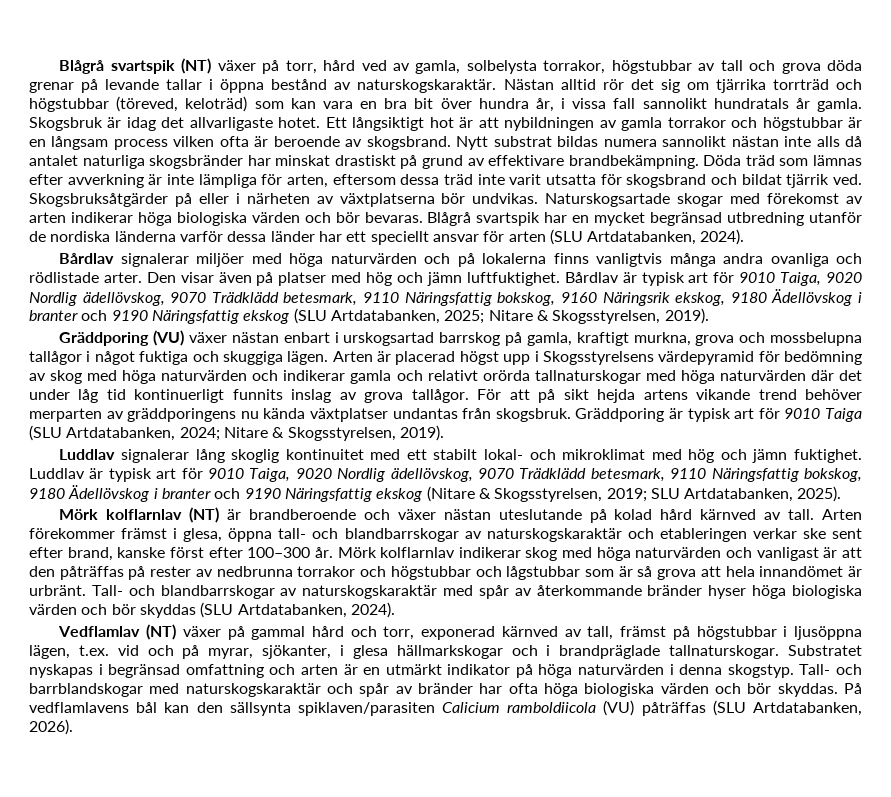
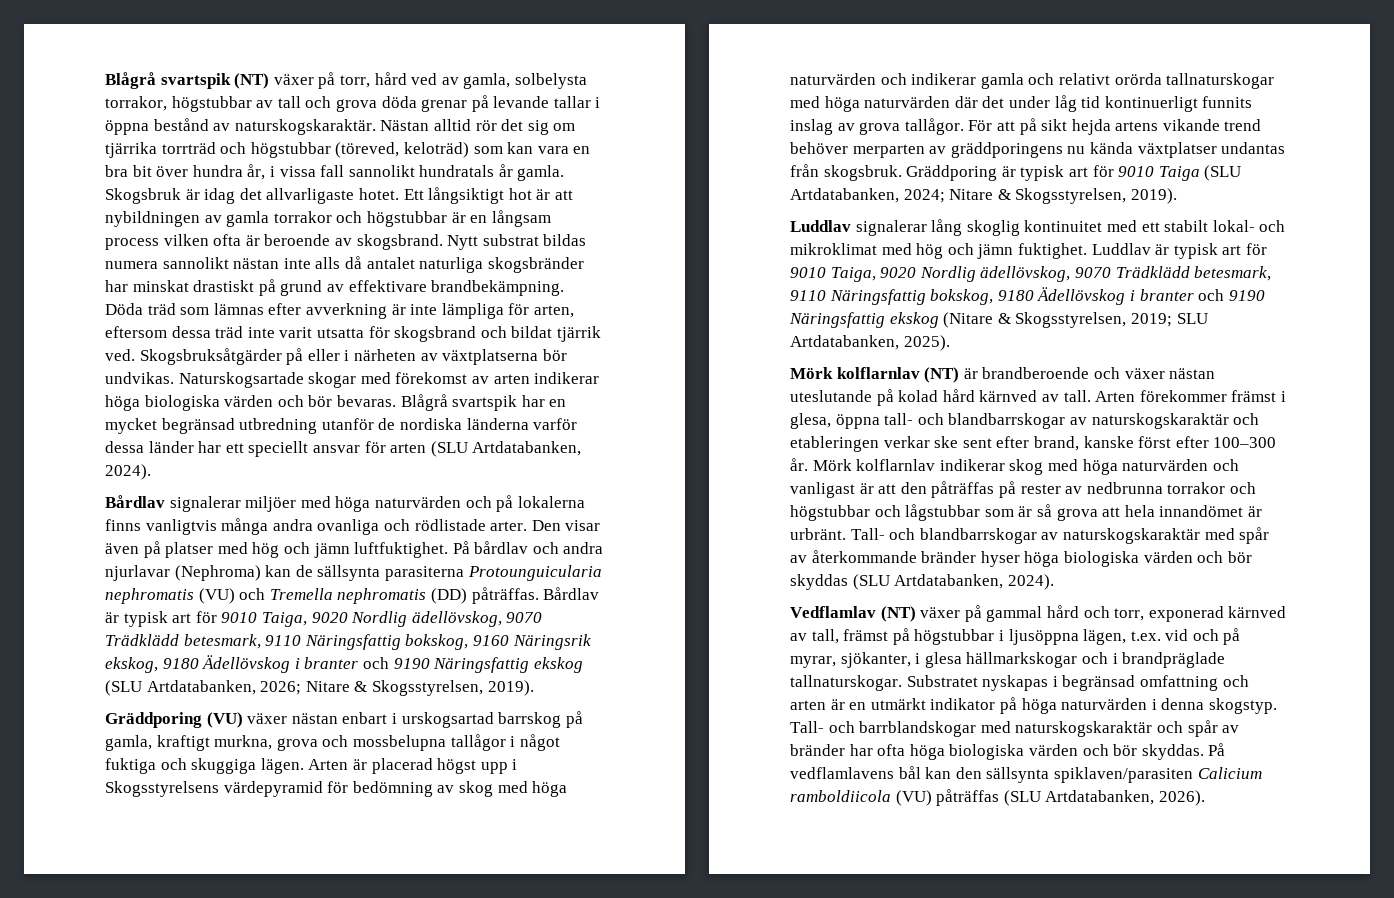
+ På bårdlav och andra njurlavar (Nephroma) kan de sällsynta parasiterna Protounguicularia nephromatis (VU) och Tremella nephromatis (DD) påträffas.
- Bårdlav är typisk art för 9010 Taiga, 9020 Nordlig ädellövskog, 9070 Trädklädd betesmark, 9110 Näringsfattig bokskog, 9160 Näringsrik ekskog, 9180 Ädellövskog i branter och 9190 Näringsfattig ekskog (SLU Artdatabanken, 2025; Nitare & Skogsstyrelsen, 2019).
+ Bårdlav är typisk art för 9010 Taiga, 9020 Nordlig ädellövskog, 9070 Trädklädd betesmark, 9110 Näringsfattig bokskog, 9160 Näringsrik ekskog, 9180 Ädellövskog i branter och 9190 Näringsfattig ekskog (SLU Artdatabanken, 2026; Nitare & Skogsstyrelsen, 2019).

